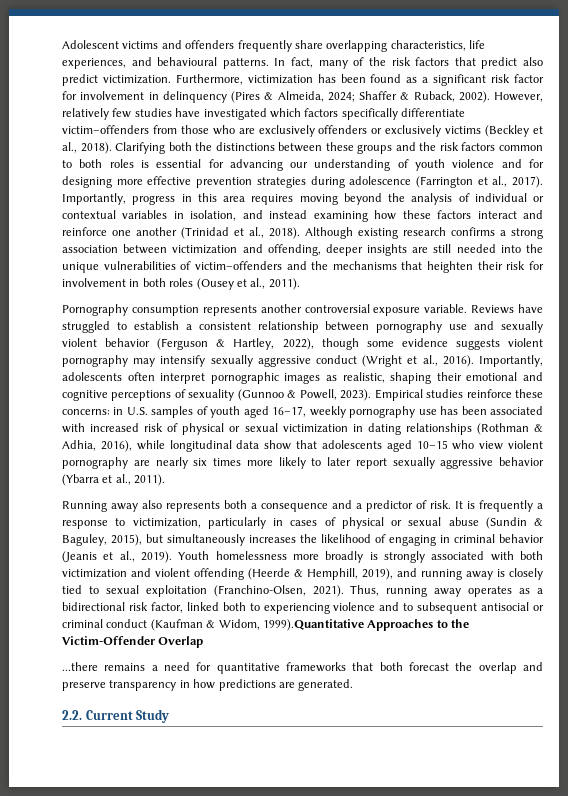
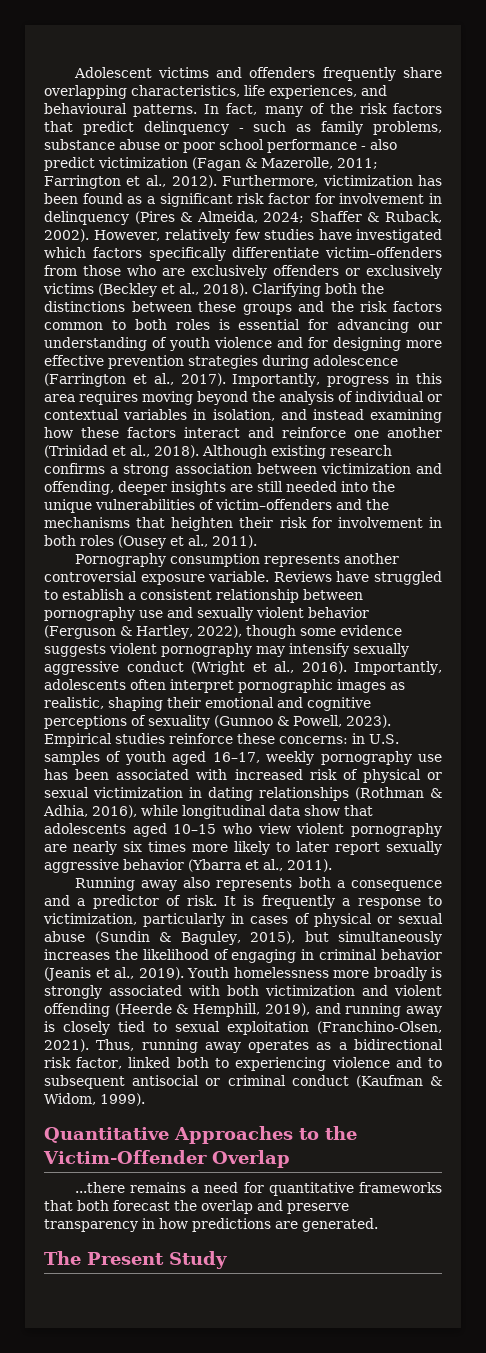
- In fact, many of the risk factors that predict also predict victimization.
+ In fact, many of the risk factors that predict delinquency - such as family problems, substance abuse or poor school performance - also predict victimization (Fagan & Mazerolle, 2011; Farrington et al., 2012).
- Thus, running away operates as a bidirectional risk factor, linked both to experiencing violence and to subsequent antisocial or criminal conduct (Kaufman & Widom, 1999).Quantitative Approaches to the Victim-Offender Overlap
+ Thus, running away operates as a bidirectional risk factor, linked both to experiencing violence and to subsequent antisocial or criminal conduct (Kaufman & Widom, 1999).
+ Quantitative Approaches to the Victim-Offender Overlap
- 2.2. Current Study
+ The Present Study

